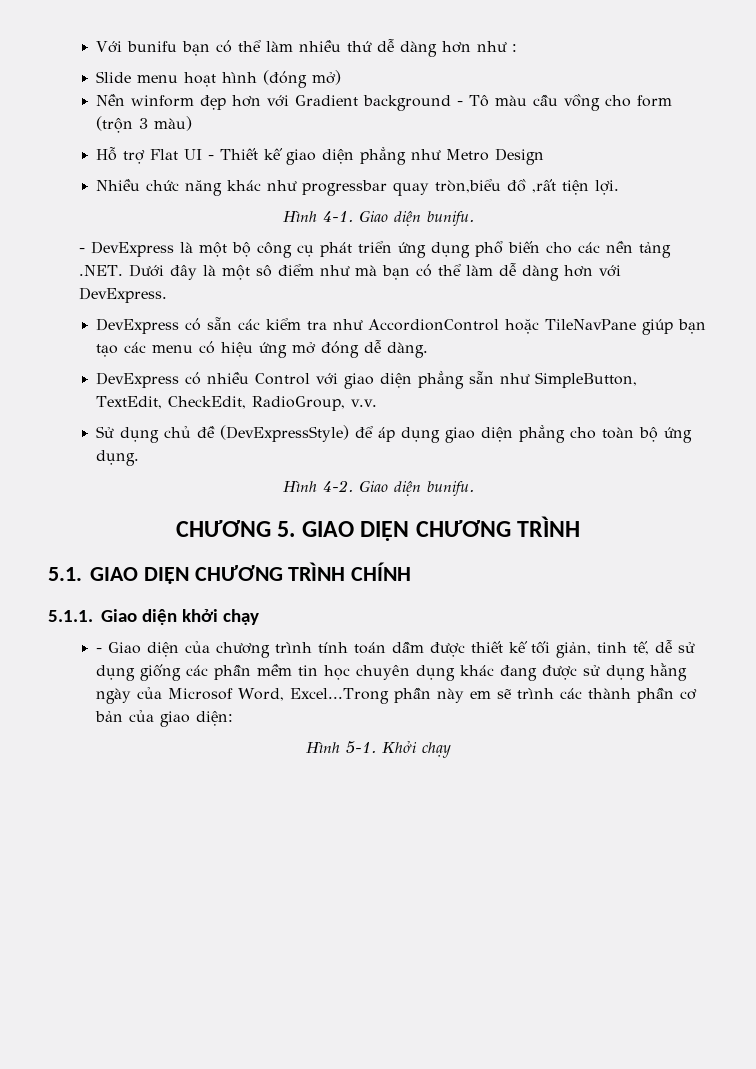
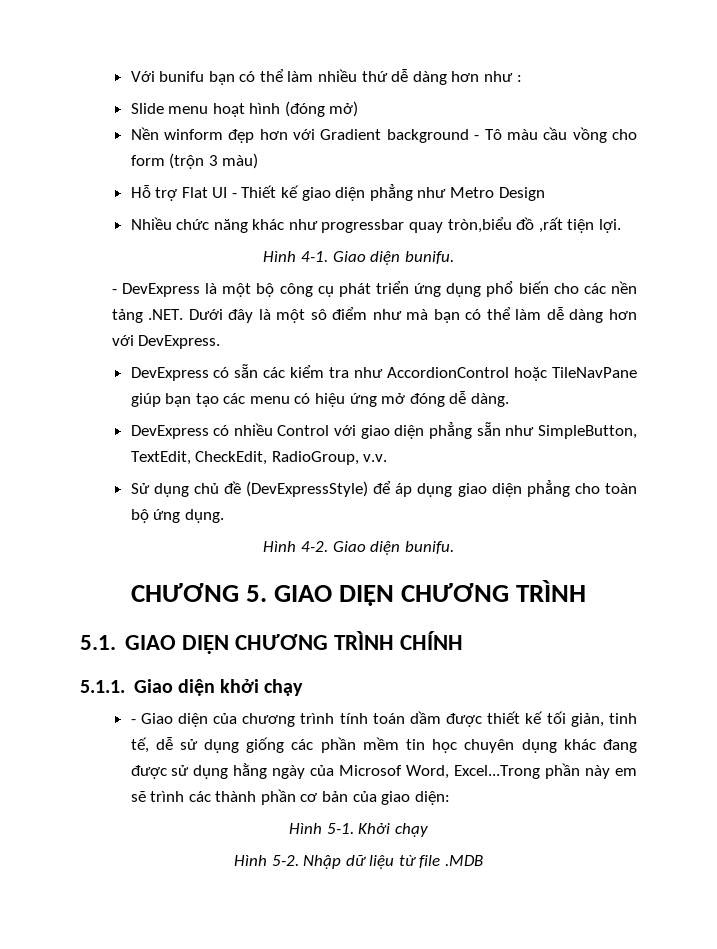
+ Hình 5-2. Nhập dữ liệu từ file .MDB

